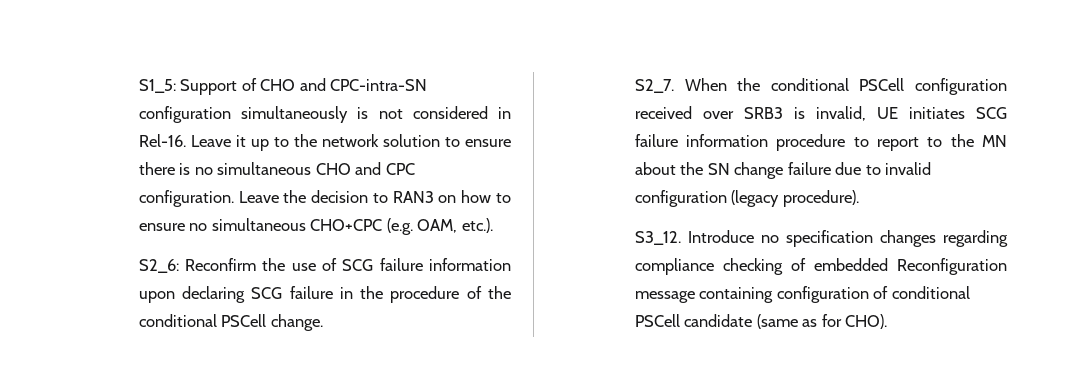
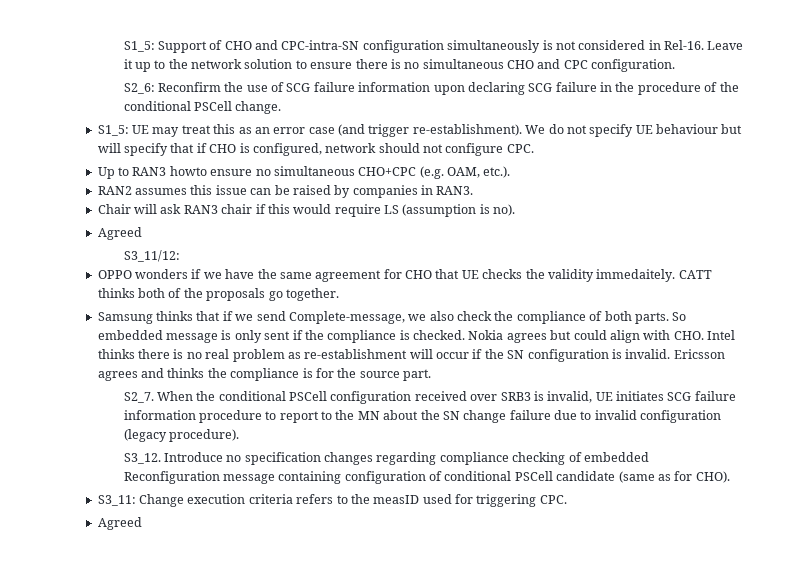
- Leave the decision to RAN3 on how to ensure no simultaneous CHO+CPC (e.g. OAM, etc.).
+ S1_5: UE may treat this as an error case (and trigger re-establishment). We do not specify UE behaviour but will specify that if CHO is configured, network should not configure CPC.
+ Up to RAN3 howto ensure no simultaneous CHO+CPC (e.g. OAM, etc.).
+ RAN2 assumes this issue can be raised by companies in RAN3.
+ Chair will ask RAN3 chair if this would require LS (assumption is no).
+ Agreed
+ S3_11/12:
+ OPPO wonders if we have the same agreement for CHO that UE checks the validity immedaitely. CATT thinks both of the proposals go together.
+ Samsung thinks that if we send Complete-message, we also check the compliance of both parts. So embedded message is only sent if the compliance is checked. Nokia agrees but could align with CHO. Intel thinks there is no real problem as re-establishment will occur if the SN configuration is invalid. Ericsson agrees and thinks the compliance is for the source part.
+ S3_11: Change execution criteria refers to the measID used for triggering CPC.
+ Agreed

